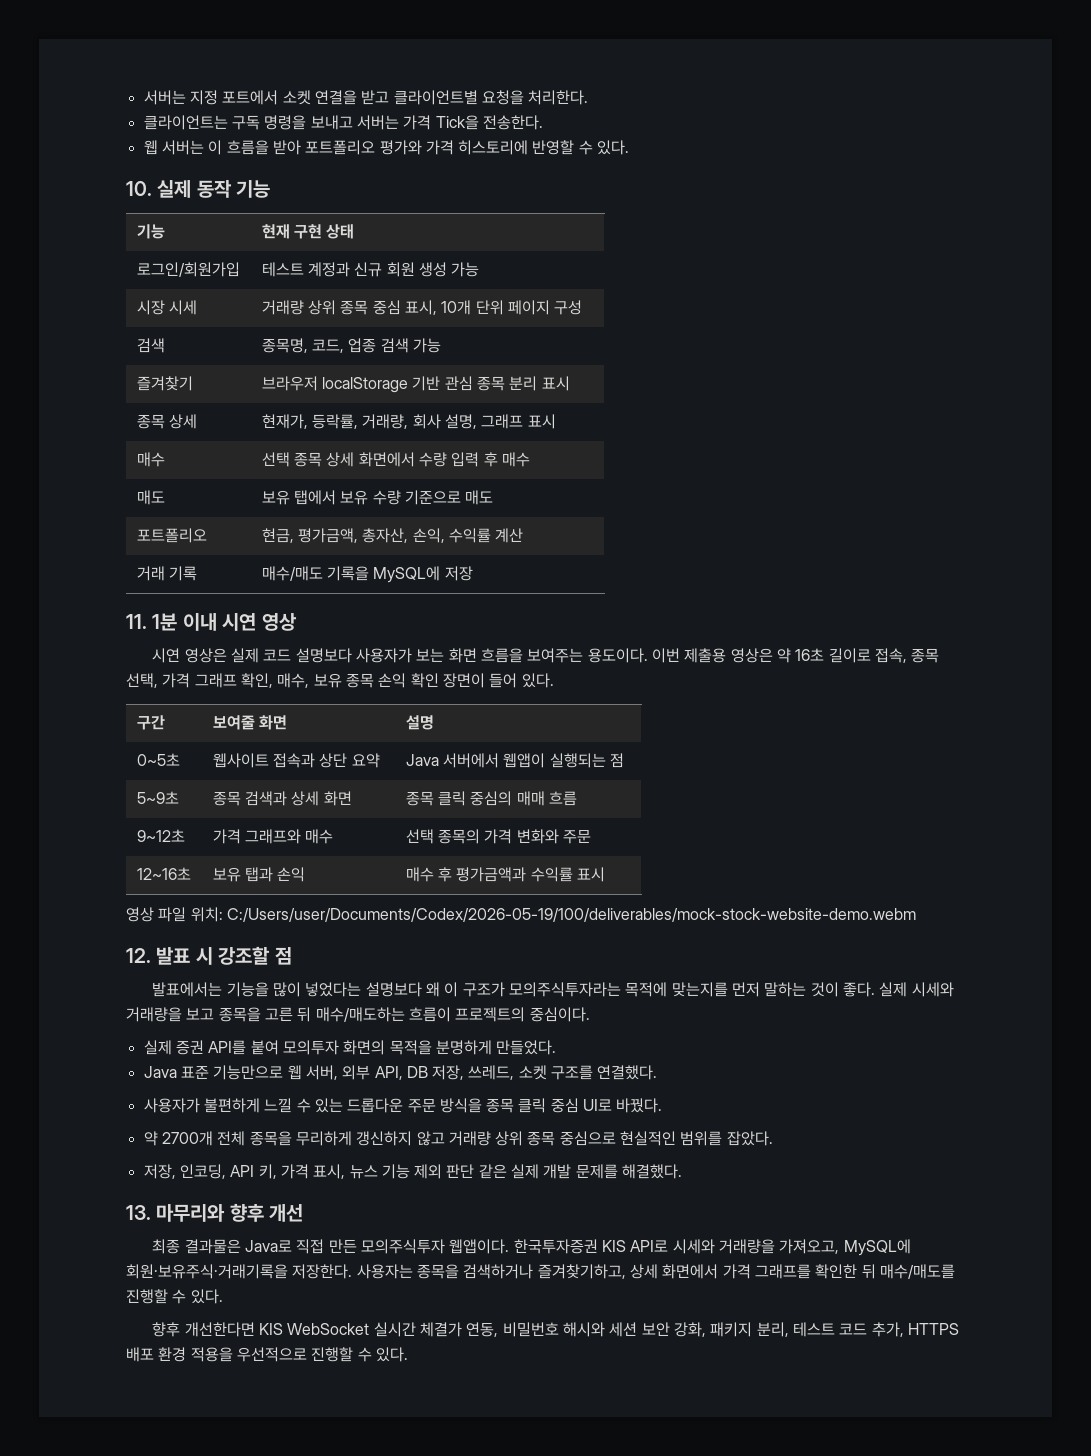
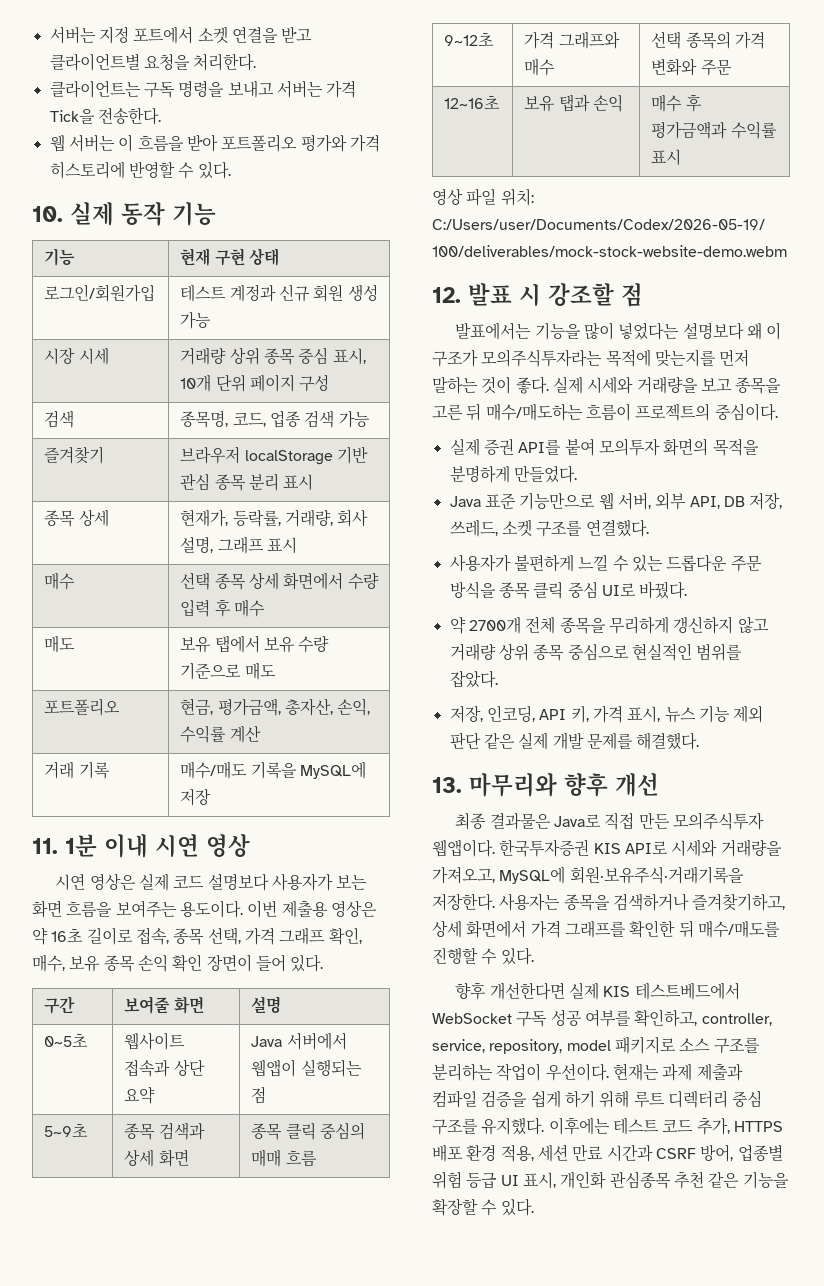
- 향후 개선한다면 KIS WebSocket 실시간 체결가 연동, 비밀번호 해시와 세션 보안 강화, 패키지 분리, 테스트 코드 추가, HTTPS 배포 환경 적용을 우선적으로 진행할 수 있다.
+ 향후 개선한다면 실제 KIS 테스트베드에서 WebSocket 구독 성공 여부를 확인하고, controller, service, repository, model 패키지로 소스 구조를 분리하는 작업이 우선이다. 현재는 과제 제출과 컴파일 검증을 쉽게 하기 위해 루트 디렉터리 중심 구조를 유지했다. 이후에는 테스트 코드 추가, HTTPS 배포 환경 적용, 세션 만료 시간과 CSRF 방어, 업종별 위험 등급 UI 표시, 개인화 관심종목 추천 같은 기능을 확장할 수 있다.

